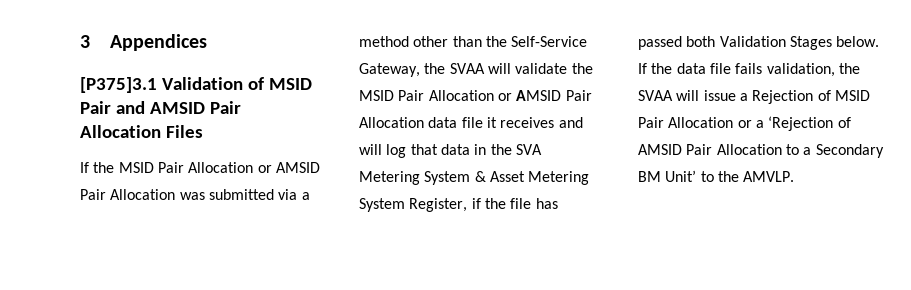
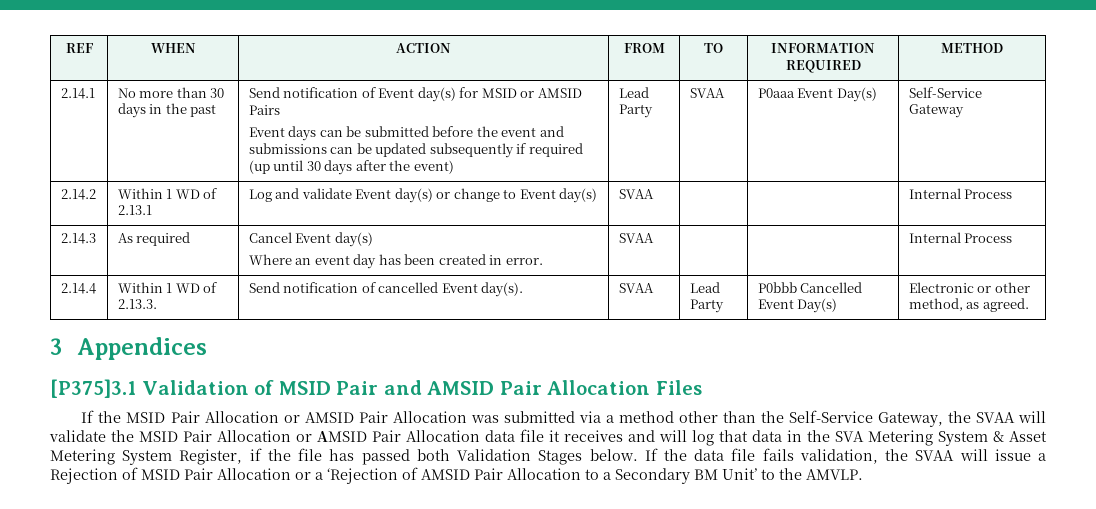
+ REF | WHEN | ACTION | FROM | TO | INFORMATION REQUIRED | METHOD
+ 2.14.1 | No more than 30 days in the past | Send notification of Event day(s) for MSID or AMSID Pairs
+ Event days can be submitted before the event and submissions can be updated subsequently if required (up until 30 days after the event) | Lead Party | SVAA | P0aaa Event Day(s) | Self-Service Gateway
+ 2.14.2 | Within 1 WD of 2.13.1 | Log and validate Event day(s) or change to Event day(s) | SVAA | | | Internal Process
+ 2.14.3 | As required | Cancel Event day(s)
+ Where an event day has been created in error. | SVAA | | | Internal Process
+ 2.14.4 | Within 1 WD of 2.13.3. | Send notification of cancelled Event day(s). | SVAA | Lead Party | P0bbb Cancelled Event Day(s) | Electronic or other method, as agreed.

